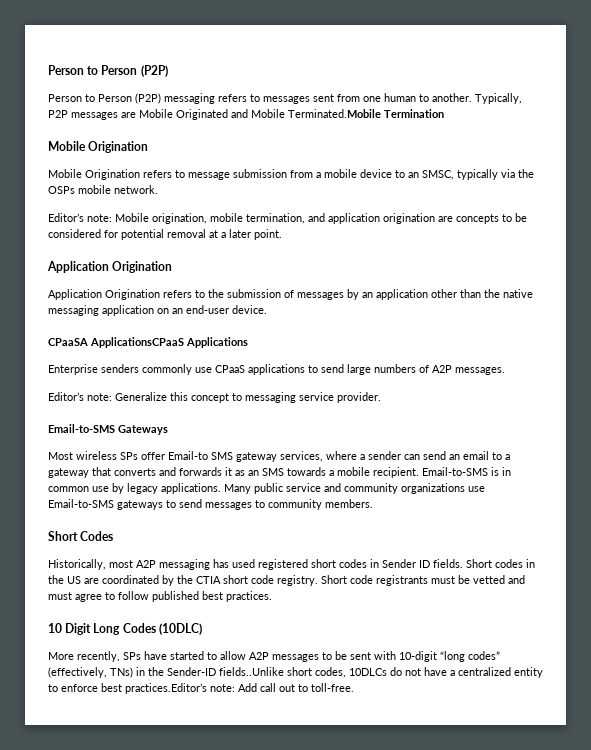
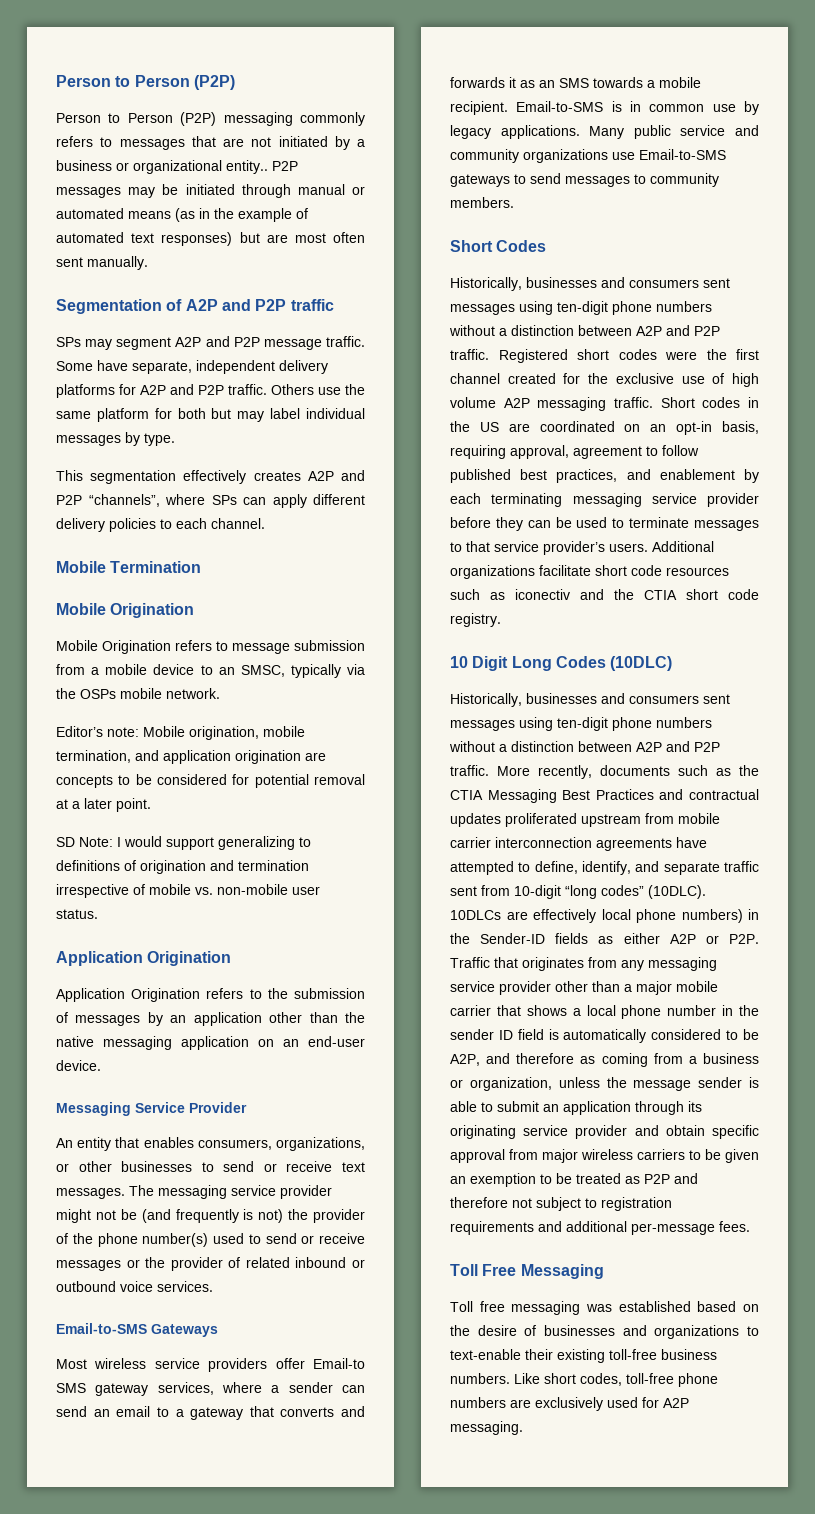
- Person to Person (P2P) messaging refers to messages sent from one human to another. Typically, P2P messages are Mobile Originated and Mobile Terminated.Mobile Termination
+ Person to Person (P2P) messaging commonly refers to messages that are not initiated by a business or organizational entity.. P2P messages may be initiated through manual or automated means (as in the example of automated text responses) but are most often sent manually.
+ Segmentation of A2P and P2P traffic
+ SPs may segment A2P and P2P message traffic. Some have separate, independent delivery platforms for A2P and P2P traffic. Others use the same platform for both but may label individual messages by type.
+ This segmentation effectively creates A2P and P2P “channels”, where SPs can apply different delivery policies to each channel.
+ Mobile Termination
+ SD Note: I would support generalizing to definitions of origination and termination irrespective of mobile vs. non-mobile user status.
- CPaaSA ApplicationsCPaaS Applications
- Enterprise senders commonly use CPaaS applications to send large numbers of A2P messages.
- Editor’s note: Generalize this concept to messaging service provider.
+ Messaging Service Provider
+ An entity that enables consumers, organizations, or other businesses to send or receive text messages. The messaging service provider might not be (and frequently is not) the provider of the phone number(s) used to send or receive messages or the provider of related inbound or outbound voice services.
- Most wireless SPs offer Email-to SMS gateway services, where a sender can send an email to a gateway that converts and forwards it as an SMS towards a mobile recipient.
+ Most wireless service providers offer Email-to SMS gateway services, where a sender can send an email to a gateway that converts and forwards it as an SMS towards a mobile recipient.
- Historically, most A2P messaging has used registered short codes in Sender ID fields.
+ Historically, businesses and consumers sent messages using ten-digit phone numbers without a distinction between A2P and P2P traffic. Registered short codes were the first channel created for the exclusive use of high volume A2P messaging traffic.
- Short codes in the US are coordinated by the CTIA short code registry. Short code registrants must be vetted and must agree to follow published best practices.
+ Short codes in the US are coordinated on an opt-in basis, requiring approval, agreement to follow published best practices, and enablement by each terminating messaging service provider before they can be used to terminate messages to that service provider’s users. Additional organizations facilitate short code resources such as iconectiv and the CTIA short code registry.
- More recently, SPs have started to allow A2P messages to be sent with 10-digit “long codes” (effectively, TNs) in the Sender-ID fields..Unlike short codes, 10DLCs do not have a centralized entity to enforce best practices.Editor’s note: Add call out to toll-free.
+ Historically, businesses and consumers sent messages using ten-digit phone numbers without a distinction between A2P and P2P traffic. More recently, documents such as the CTIA Messaging Best Practices and contractual updates proliferated upstream from mobile carrier interconnection agreements have attempted to define, identify, and separate traffic sent from 10-digit “long codes” (10DLC). 10DLCs are effectively local phone numbers) in the Sender-ID fields as either A2P or P2P. Traffic that originates from any messaging service provider other than a major mobile carrier that shows a local phone number in the sender ID field is automatically considered to be A2P, and therefore as coming from a business or organization, unless the message sender is able to submit an application through its originating service provider and obtain specific approval from major wireless carriers to be given an exemption to be treated as P2P and therefore not subject to registration requirements and additional per-message fees.
+ Toll Free Messaging
+ Toll free messaging was established based on the desire of businesses and organizations to text-enable their existing toll-free business numbers. Like short codes, toll-free phone numbers are exclusively used for A2P messaging.

